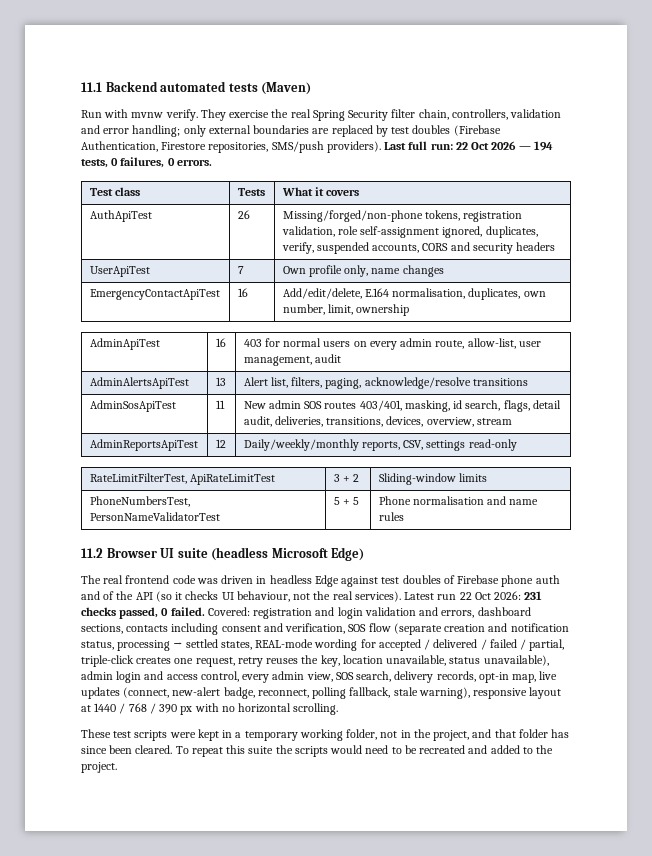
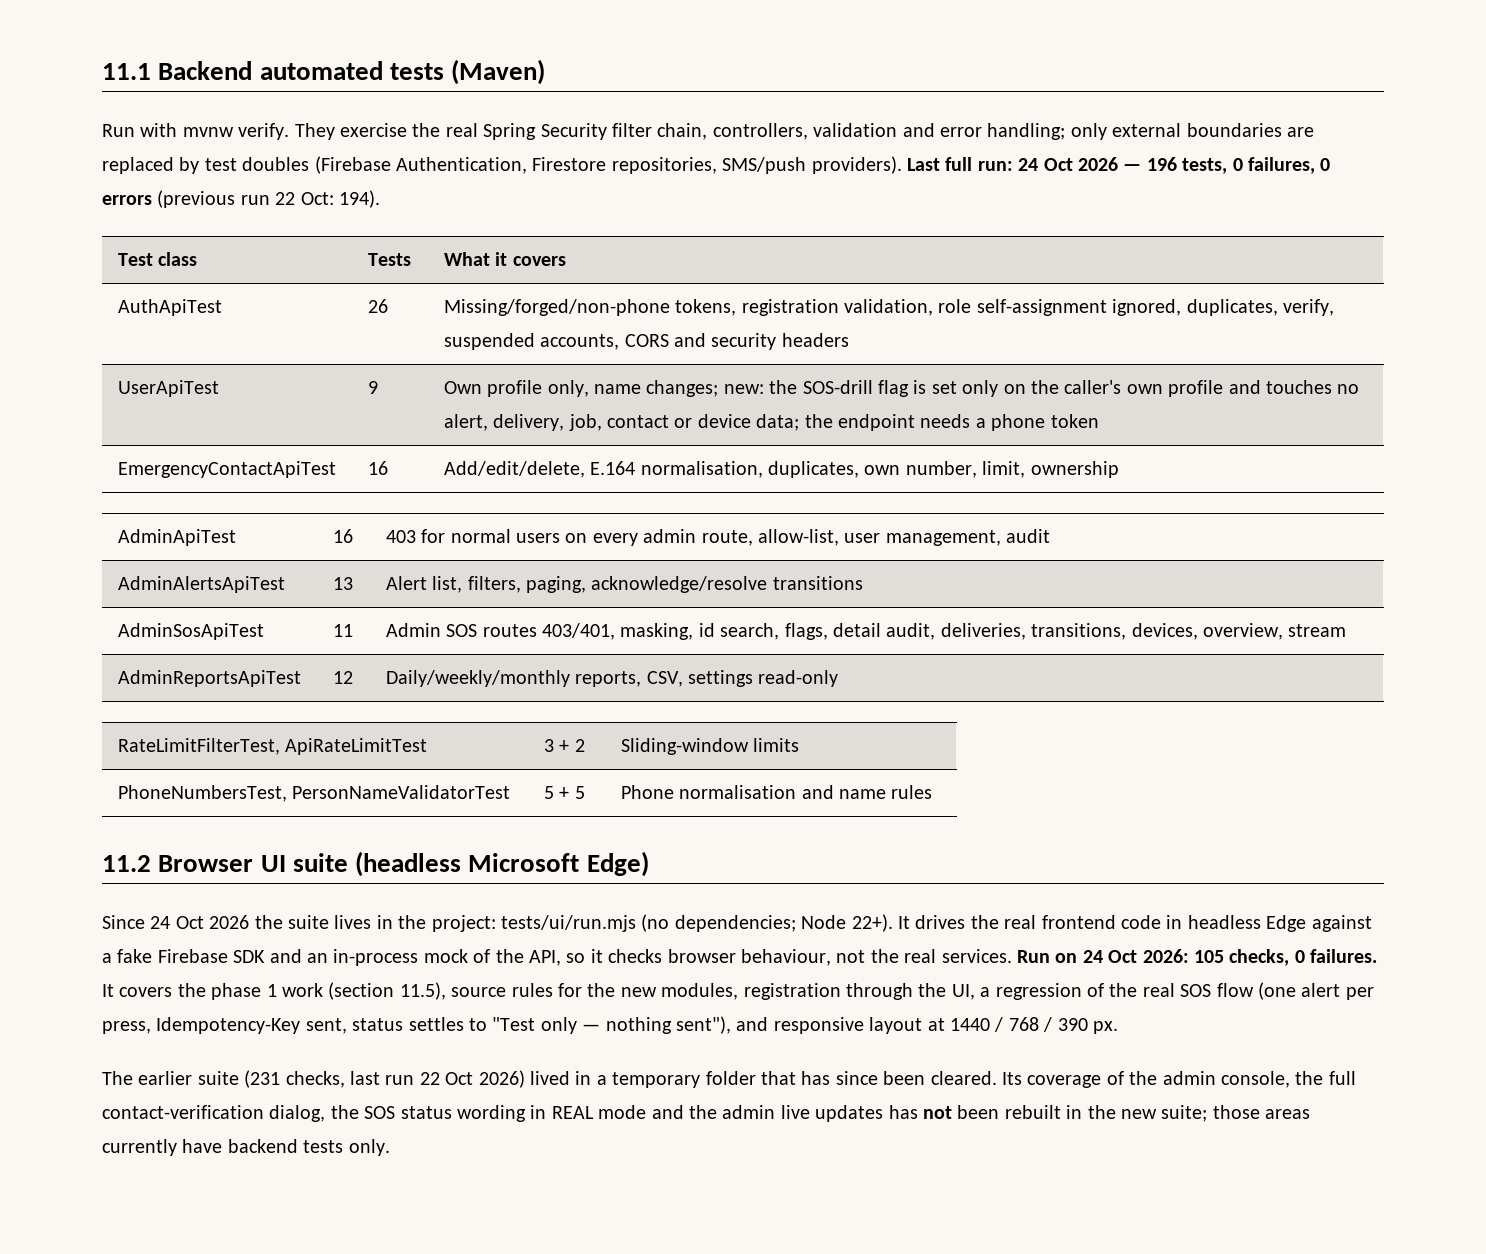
- Last full run: 22 Oct 2026 — 194 tests, 0 failures, 0 errors.
+ Last full run: 24 Oct 2026 — 196 tests, 0 failures, 0 errors (previous run 22 Oct: 194).
- UserApiTest | 7 | Own profile only, name changes
+ UserApiTest | 9 | Own profile only, name changes; new: the SOS-drill flag is set only on the caller's own profile and touches no alert, delivery, job, contact or device data; the endpoint needs a phone token
- AdminSosApiTest | 11 | New admin SOS routes 403/401, masking, id search, flags, detail audit, deliveries, transitions, devices, overview, stream
+ AdminSosApiTest | 11 | Admin SOS routes 403/401, masking, id search, flags, detail audit, deliveries, transitions, devices, overview, stream
- The real frontend code was driven in headless Edge against test doubles of Firebase phone auth and of the API (so it checks UI behaviour, not the real services). Latest run 22 Oct 2026: 231 checks passed, 0 failed. Covered: registration and login validation and errors, dashboard sections, contacts including consent and verification, SOS flow (separate creation and notification status, processing → settled states, REAL-mode wording for accepted / delivered / failed / partial, triple-click creates one request, retry reuses the key, location unavailable, status unavailable), admin login and access control, every admin view, SOS search, delivery records, opt-in map, live updates (connect, new-alert badge, reconnect, polling fallback, stale warning), responsive layout at 1440 / 768 / 390 px with no horizontal scrolling.
- These test scripts were kept in a temporary working folder, not in the project, and that folder has since been cleared. To repeat this suite the scripts would need to be recreated and added to the project.
+ Since 24 Oct 2026 the suite lives in the project: tests/ui/run.mjs (no dependencies; Node 22+). It drives the real frontend code in headless Edge against a fake Firebase SDK and an in-process mock of the API, so it checks browser behaviour, not the real services. Run on 24 Oct 2026: 105 checks, 0 failures. It covers the phase 1 work (section 11.5), source rules for the new modules, registration through the UI, a regression of the real SOS flow (one alert per press, Idempotency-Key sent, status settles to "Test only — nothing sent"), and responsive layout at 1440 / 768 / 390 px.
+ The earlier suite (231 checks, last run 22 Oct 2026) lived in a temporary folder that has since been cleared. Its coverage of the admin console, the full contact-verification dialog, the SOS status wording in REAL mode and the admin live updates has not been rebuilt in the new suite; those areas currently have backend tests only.

